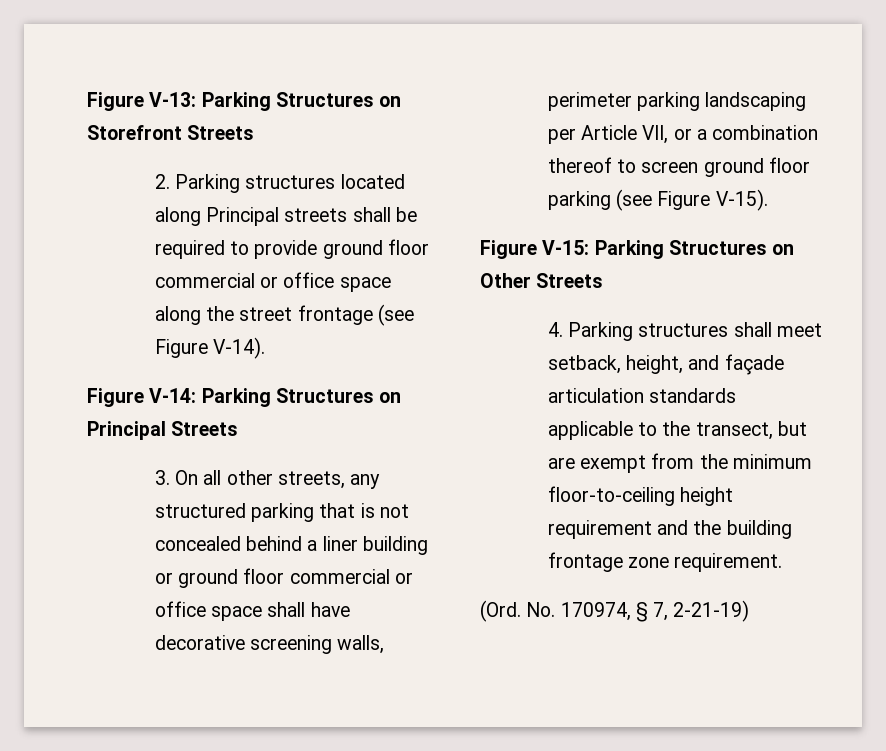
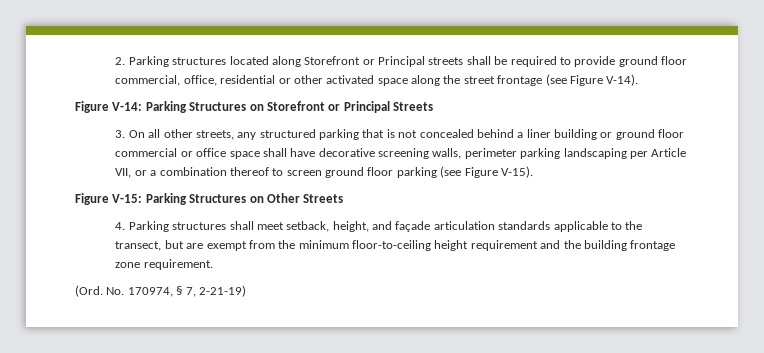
- Figure V-13: Parking Structures on Storefront Streets
- 2. Parking structures located along Principal streets shall be required to provide ground floor commercial or office space along the street frontage (see Figure V-14).
+ 2. Parking structures located along Storefront or Principal streets shall be required to provide ground floor commercial, office, residential or other activated space along the street frontage (see Figure V-14).
- Figure V-14: Parking Structures on Principal Streets
+ Figure V-14: Parking Structures on Storefront or Principal Streets

